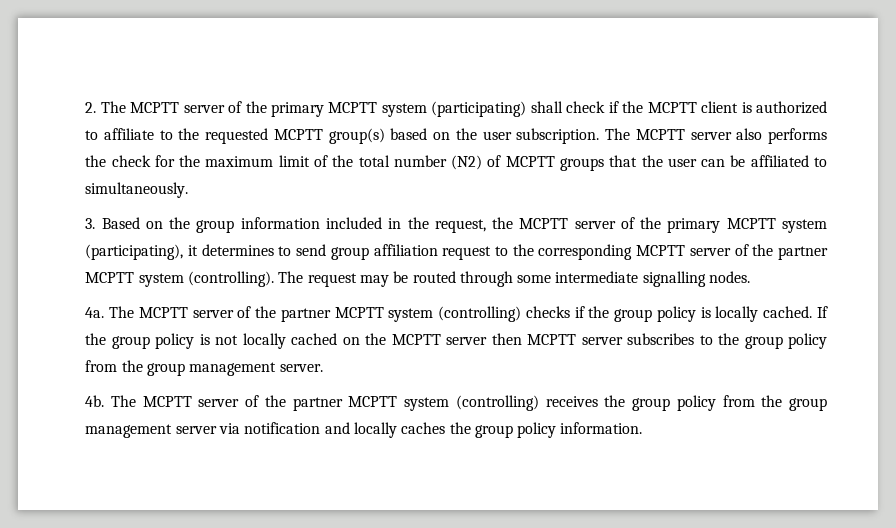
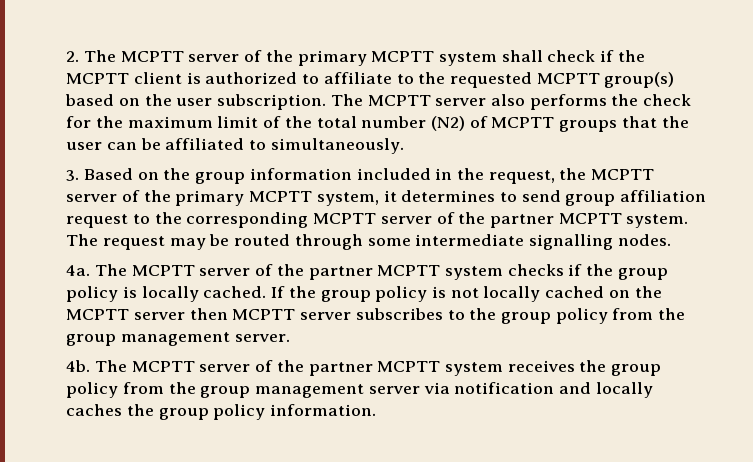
- 2. The MCPTT server of the primary MCPTT system (participating) shall check if the MCPTT client is authorized to affiliate to the requested MCPTT group(s) based on the user subscription.
+ 2. The MCPTT server of the primary MCPTT system shall check if the MCPTT client is authorized to affiliate to the requested MCPTT group(s) based on the user subscription.
- 3. Based on the group information included in the request, the MCPTT server of the primary MCPTT system (participating), it determines to send group affiliation request to the corresponding MCPTT server of the partner MCPTT system (controlling).
+ 3. Based on the group information included in the request, the MCPTT server of the primary MCPTT system, it determines to send group affiliation request to the corresponding MCPTT server of the partner MCPTT system.
- The MCPTT server of the partner MCPTT system (controlling) checks if the group policy is locally cached.
+ The MCPTT server of the partner MCPTT system checks if the group policy is locally cached.
- The MCPTT server of the partner MCPTT system (controlling) receives the group policy from the group management server via notification and locally caches the group policy information.
+ The MCPTT server of the partner MCPTT system receives the group policy from the group management server via notification and locally caches the group policy information.

